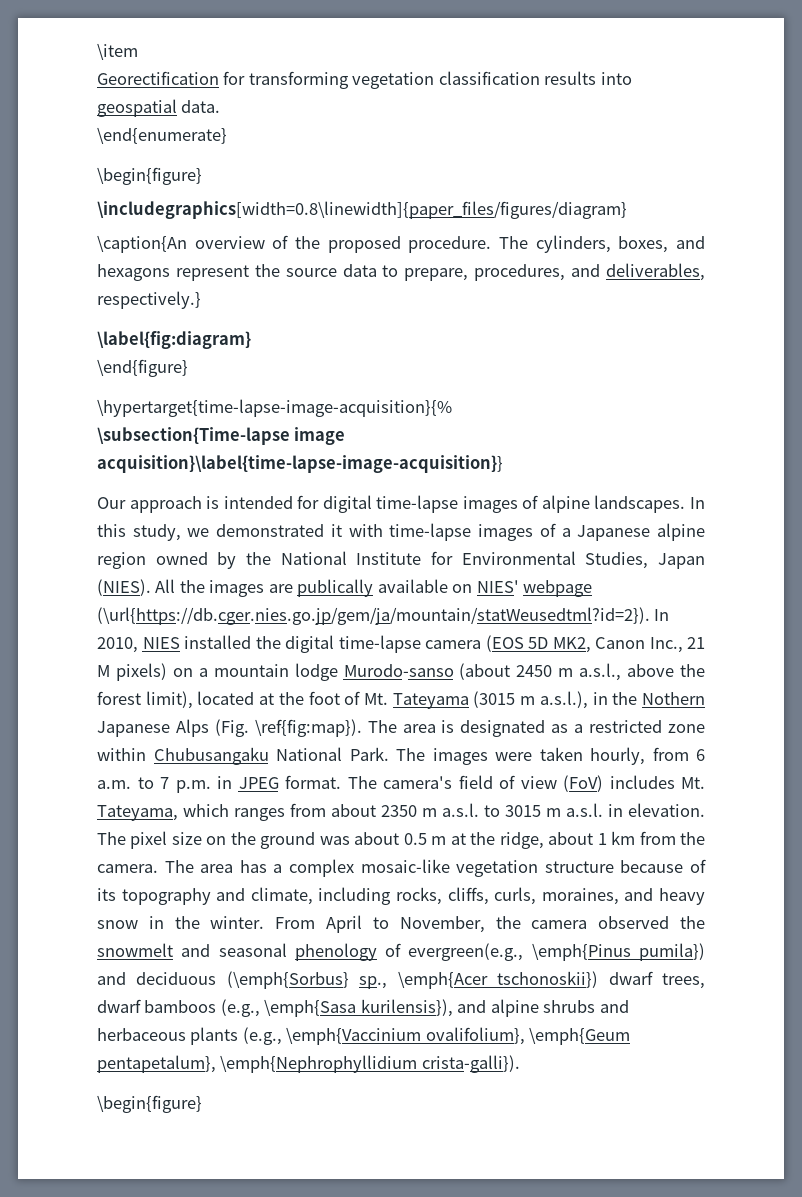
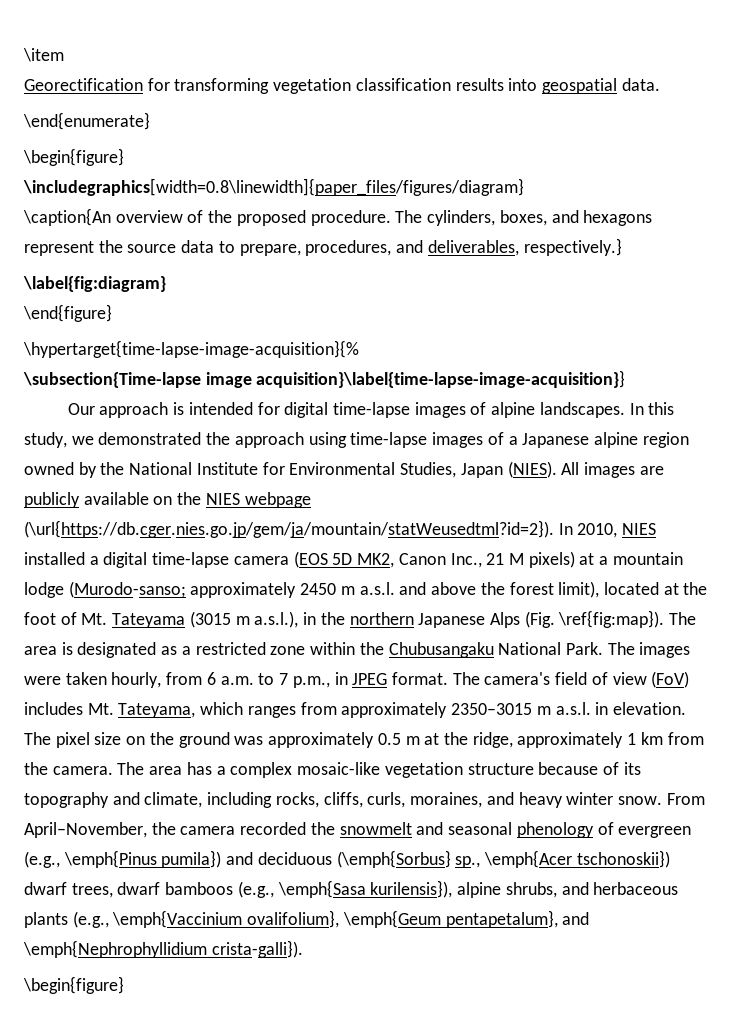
- In this study, we demonstrated it with time-lapse images of a Japanese alpine region owned by the National Institute for Environmental Studies, Japan (NIES).
+ In this study, we demonstrated the approach using time-lapse images of a Japanese alpine region owned by the National Institute for Environmental Studies, Japan (NIES).
- All the images are publically available on NIES' webpage (\url{https://db.cger.nies.go.jp/gem/ja/mountain/statWeusedtml?id=2}). In 2010, NIES installed the digital time-lapse camera (EOS 5D MK2, Canon Inc., 21 M pixels) on a mountain lodge Murodo-sanso (about 2450 m a.s.l., above the forest limit), located at the foot of Mt. Tateyama (3015 m a.s.l.), in the Nothern Japanese Alps (Fig. \ref{fig:map}).
+ All images are publicly available on the NIES webpage (\url{https://db.cger.nies.go.jp/gem/ja/mountain/statWeusedtml?id=2}). In 2010, NIES installed a digital time-lapse camera (EOS 5D MK2, Canon Inc., 21 M pixels) at a mountain lodge (Murodo-sanso; approximately 2450 m a.s.l. and above the forest limit), located at the foot of Mt. Tateyama (3015 m a.s.l.), in the northern Japanese Alps (Fig. \ref{fig:map}).
- The area is designated as a restricted zone within Chubusangaku National Park.
+ The area is designated as a restricted zone within the Chubusangaku National Park.
- The images were taken hourly, from 6 a.m. to 7 p.m. in JPEG format.
+ The images were taken hourly, from 6 a.m. to 7 p.m., in JPEG format.
- The camera's field of view (FoV) includes Mt. Tateyama, which ranges from about 2350 m a.s.l. to 3015 m a.s.l. in elevation.
+ The camera's field of view (FoV) includes Mt. Tateyama, which ranges from approximately 2350–3015 m a.s.l. in elevation.
- The pixel size on the ground was about 0.5 m at the ridge, about 1 km from the camera.
+ The pixel size on the ground was approximately 0.5 m at the ridge, approximately 1 km from the camera.
- The area has a complex mosaic-like vegetation structure because of its topography and climate, including rocks, cliffs, curls, moraines, and heavy snow in the winter. From April to November, the camera observed the snowmelt and seasonal phenology of evergreen(e.g., \emph{Pinus pumila}) and deciduous (\emph{Sorbus} sp., \emph{Acer tschonoskii}) dwarf trees, dwarf bamboos (e.g., \emph{Sasa kurilensis}), and alpine shrubs and herbaceous plants (e.g., \emph{Vaccinium ovalifolium}, \emph{Geum pentapetalum}, \emph{Nephrophyllidium crista-galli}).
+ The area has a complex mosaic-like vegetation structure because of its topography and climate, including rocks, cliffs, curls, moraines, and heavy winter snow. From April–November, the camera recorded the snowmelt and seasonal phenology of evergreen (e.g., \emph{Pinus pumila}) and deciduous (\emph{Sorbus} sp., \emph{Acer tschonoskii}) dwarf trees, dwarf bamboos (e.g., \emph{Sasa kurilensis}), alpine shrubs, and herbaceous plants (e.g., \emph{Vaccinium ovalifolium}, \emph{Geum pentapetalum}, and \emph{Nephrophyllidium crista-galli}).

